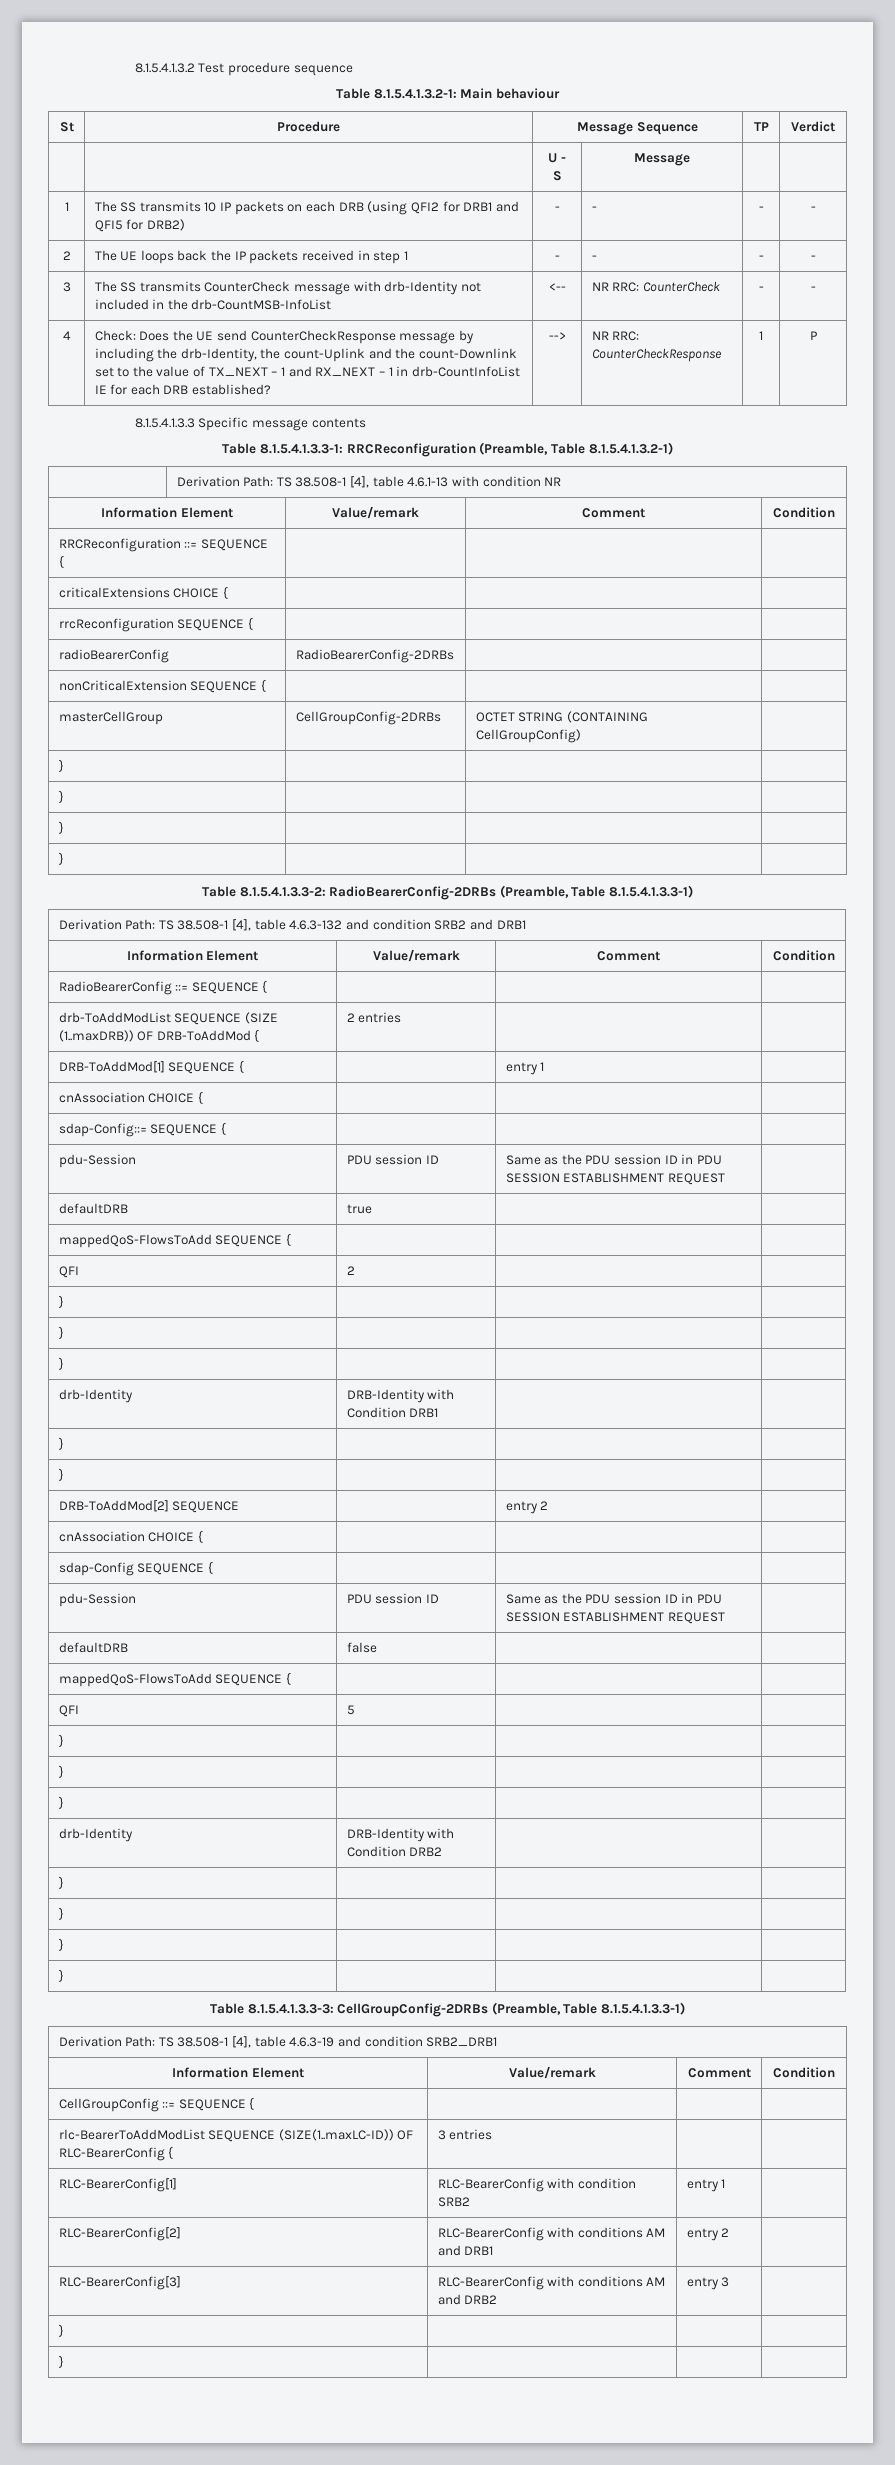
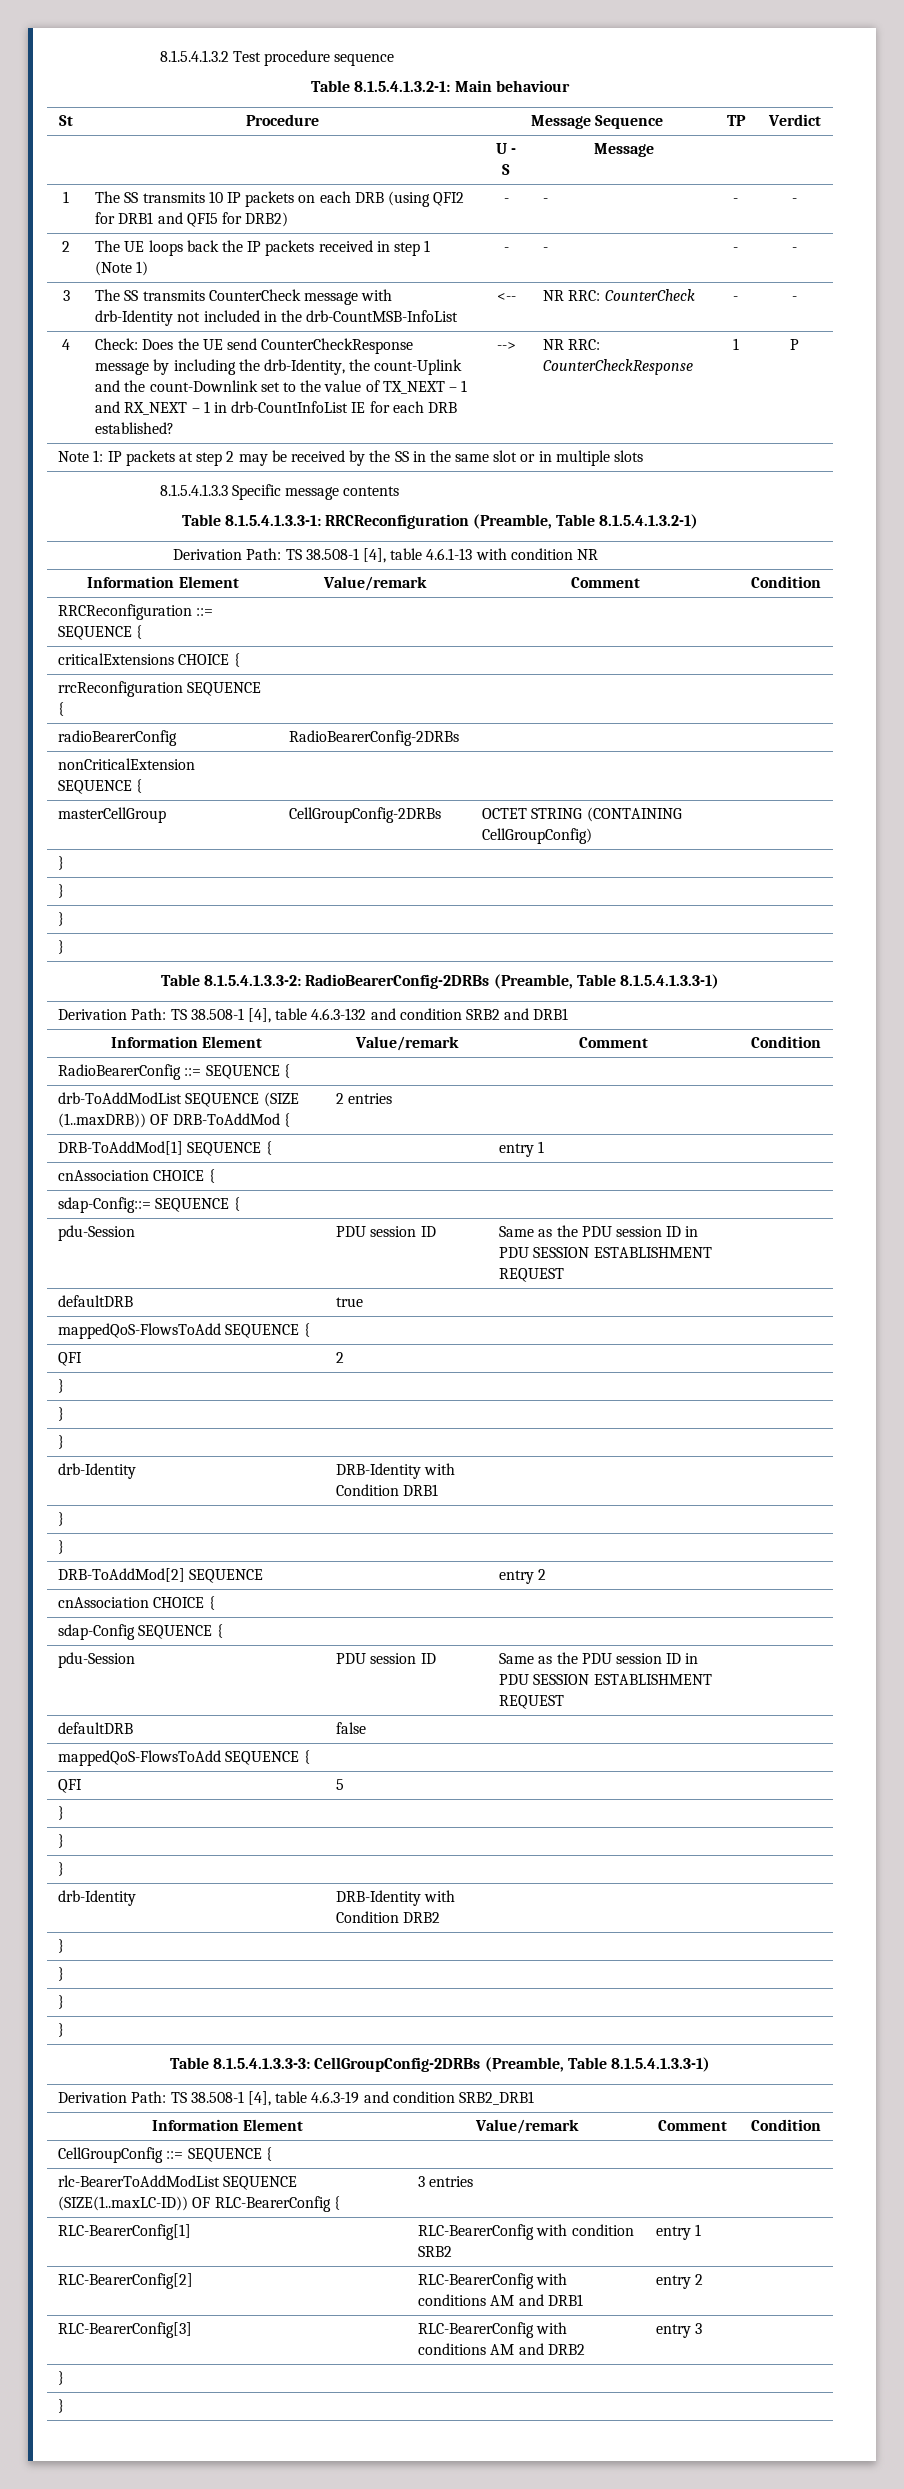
- 2 | The UE loops back the IP packets received in step 1 | - | - | - | -
+ 2 | The UE loops back the IP packets received in step 1 (Note 1) | - | - | - | -
+ Note 1: IP packets at step 2 may be received by the SS in the same slot or in multiple slots

